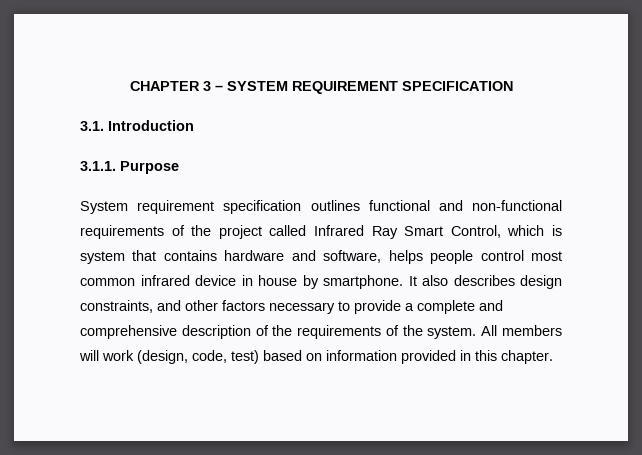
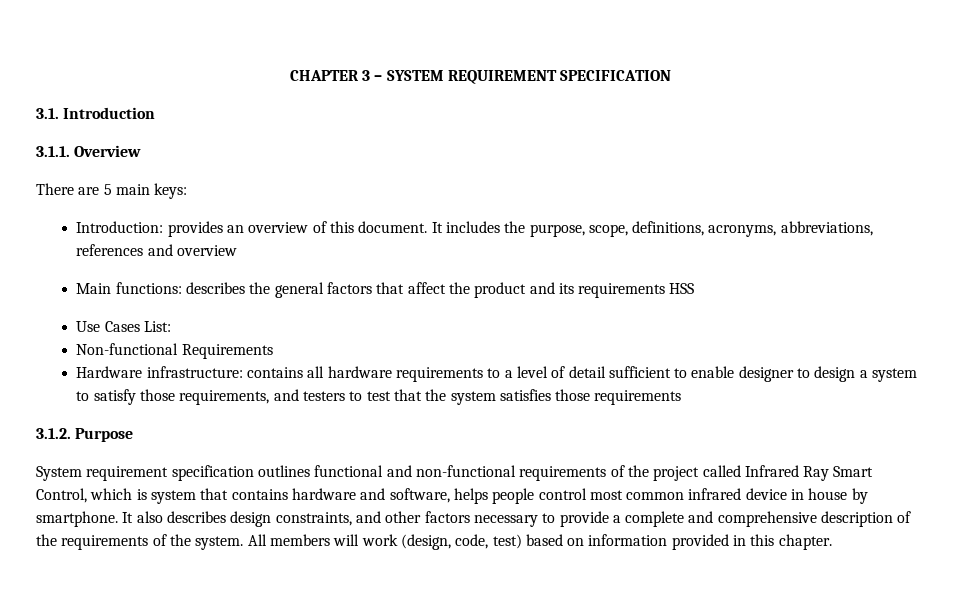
- 3.1.1. Purpose
+ 3.1.1. Overview
+ There are 5 main keys:
+ Introduction: provides an overview of this document. It includes the purpose, scope, definitions, acronyms, abbreviations, references and overview
+ Main functions: describes the general factors that affect the product and its requirements HSS
+ Use Cases List:
+ Non-functional Requirements
+ Hardware infrastructure: contains all hardware requirements to a level of detail sufficient to enable designer to design a system to satisfy those requirements, and testers to test that the system satisfies those requirements
+ 3.1.2. Purpose

